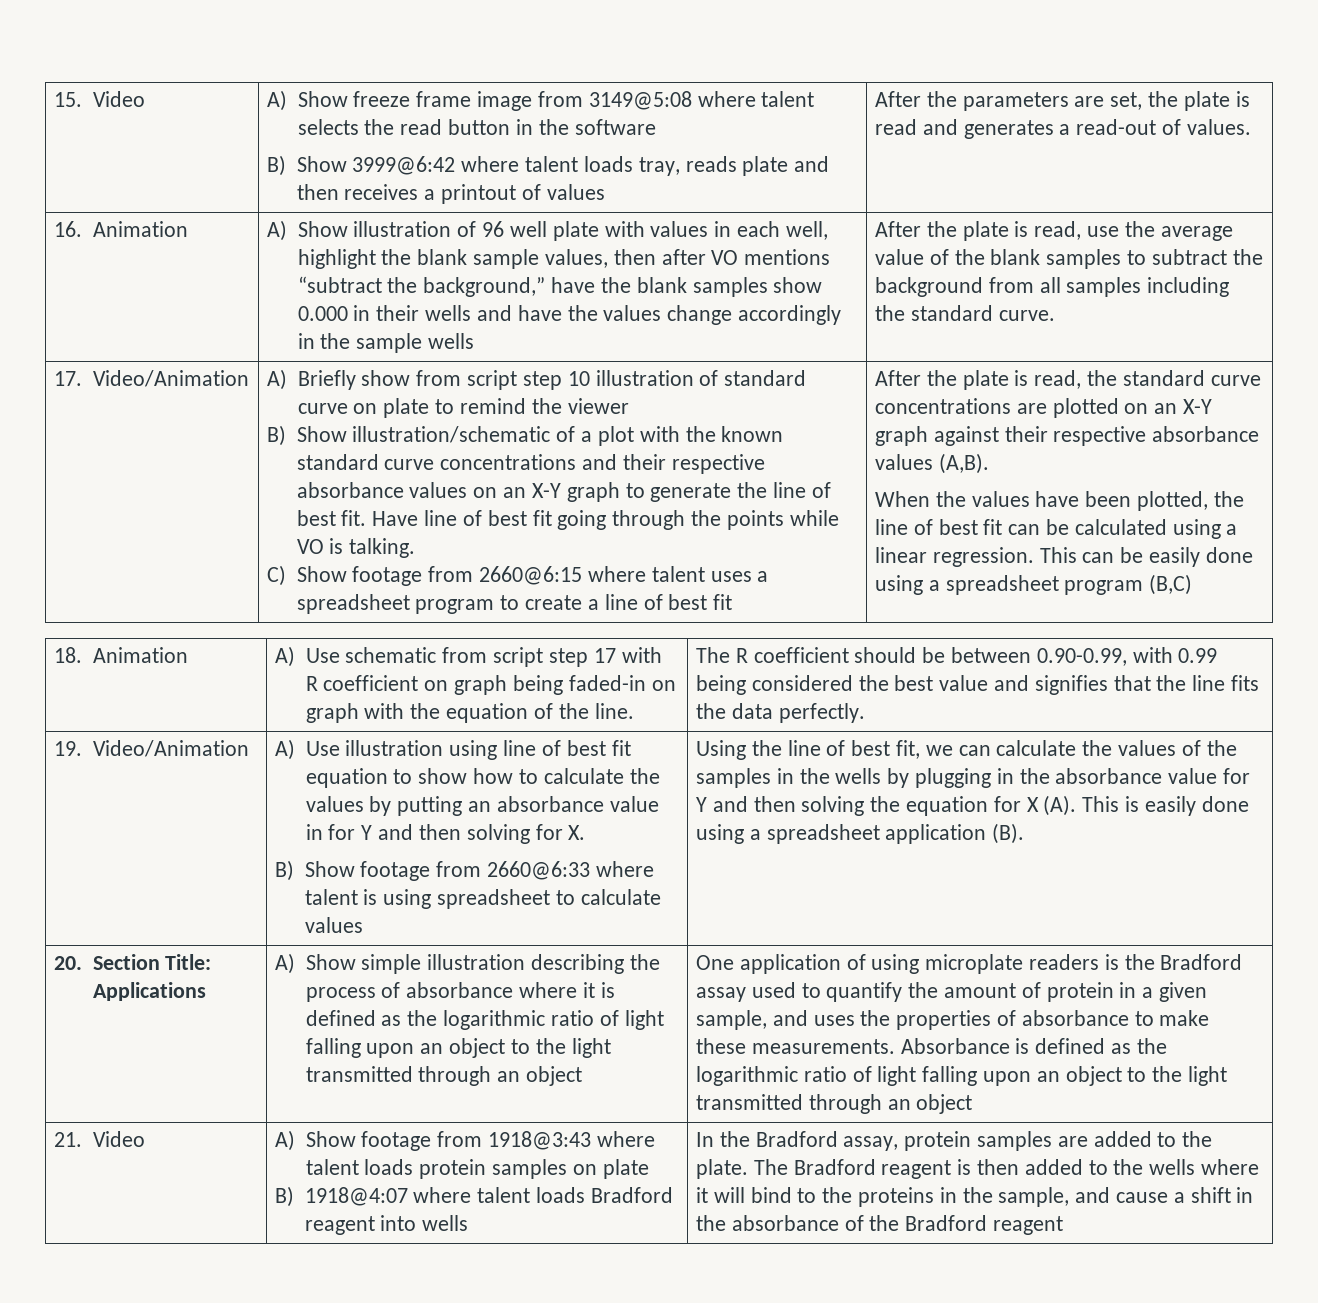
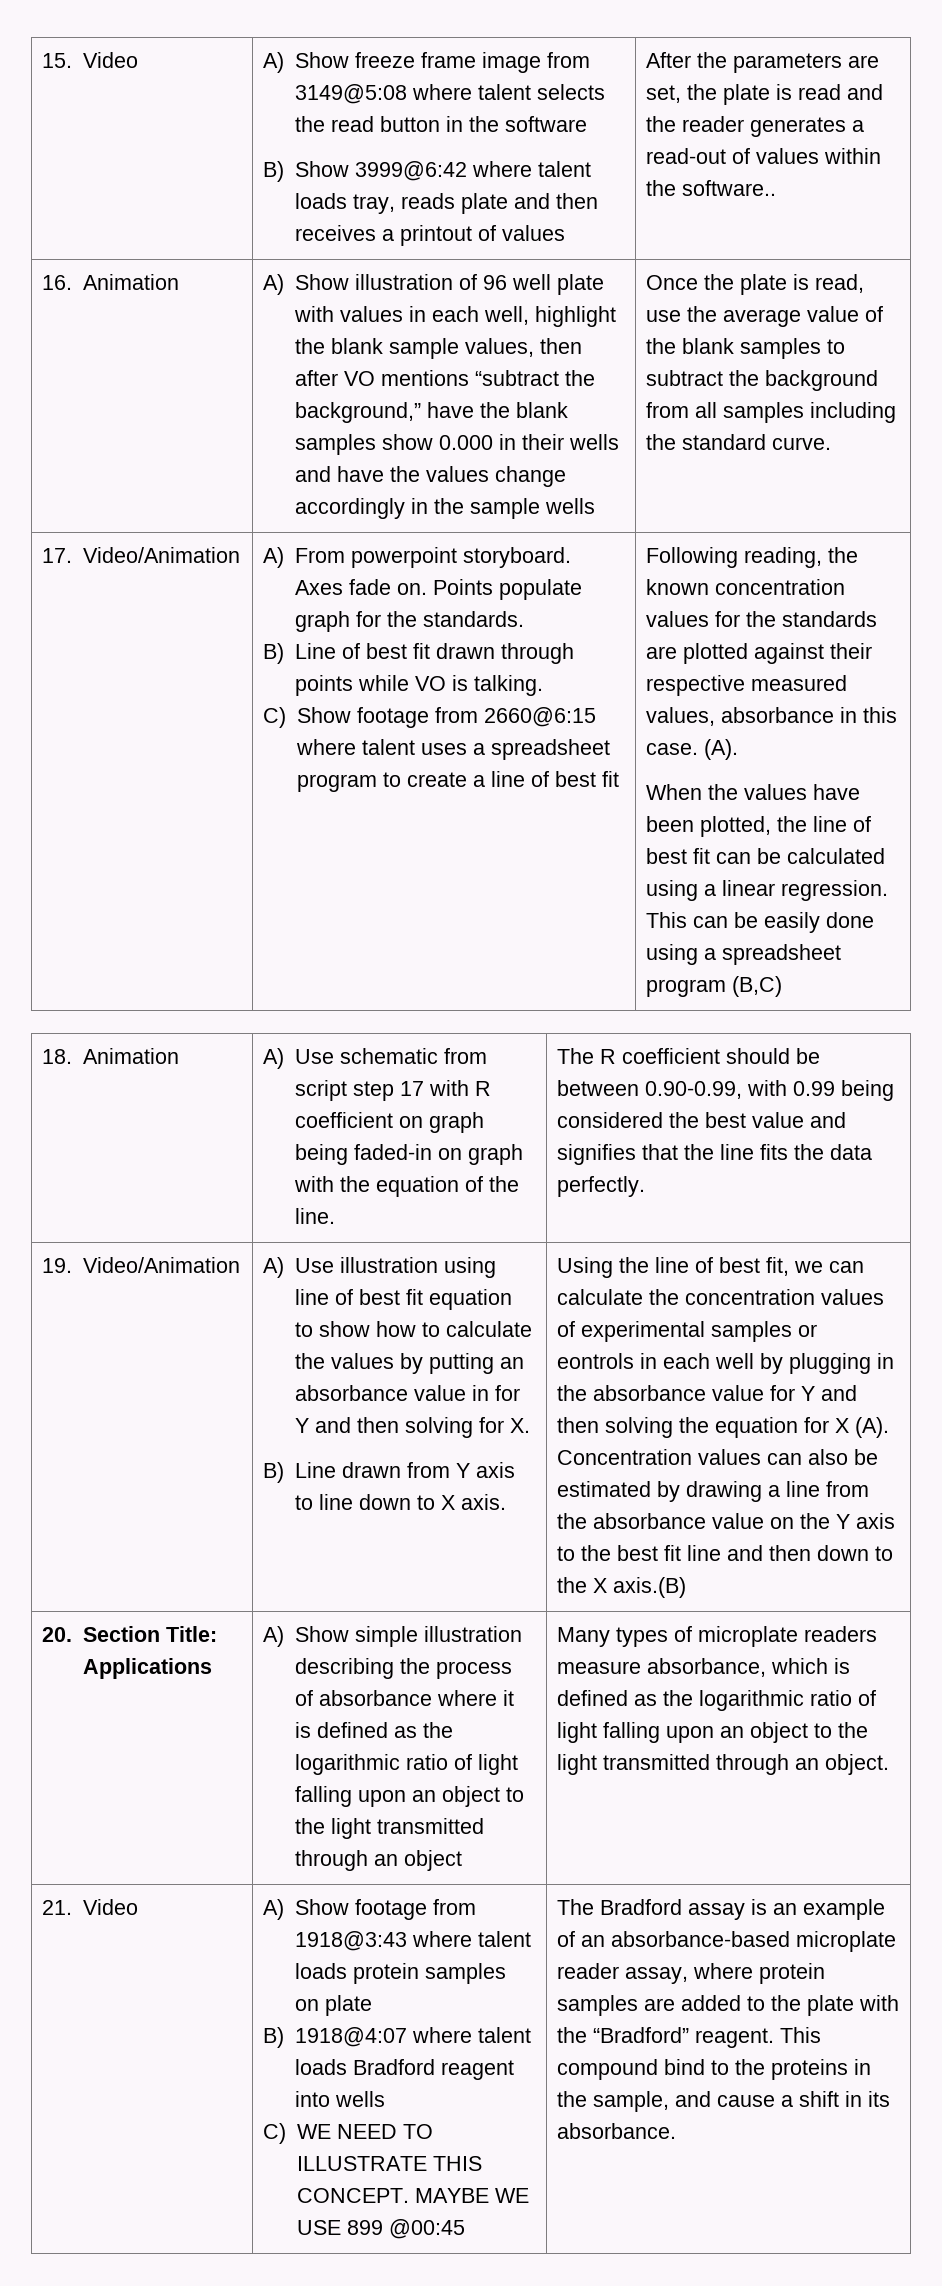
- After the parameters are set, the plate is read and generates a read-out of values.
+ After the parameters are set, the plate is read and the reader generates a read-out of values within the software..
- After the plate is read, use the average value of the blank samples to subtract the background from all samples including the standard curve.
+ Once the plate is read, use the average value of the blank samples to subtract the background from all samples including the standard curve.
- A) Briefly show from script step 10 illustration of standard curve on plate to remind the viewer
- B) Show illustration/schematic of a plot with the known standard curve concentrations and their respective absorbance values on an X-Y graph to generate the line of best fit. Have line of best fit going through the points while VO is talking.
+ A) From powerpoint storyboard. Axes fade on. Points populate graph for the standards.
+ B) Line of best fit drawn through points while VO is talking.
- After the plate is read, the standard curve concentrations are plotted on an X-Y graph against their respective absorbance values (A,B).
+ Following reading, the known concentration values for the standards are plotted against their respective measured values, absorbance in this case. (A).
- B) Show footage from 2660@6:33 where talent is using spreadsheet to calculate values
+ B) Line drawn from Y axis to line down to X axis.
- Using the line of best fit, we can calculate the values of the samples in the wells by plugging in the absorbance value for Y and then solving the equation for X (A). This is easily done using a spreadsheet application (B).
+ Using the line of best fit, we can calculate the concentration values of experimental samples or eontrols in each well by plugging in the absorbance value for Y and then solving the equation for X (A). Concentration values can also be estimated by drawing a line from the absorbance value on the Y axis to the best fit line and then down to the X axis.(B)
- One application of using microplate readers is the Bradford assay used to quantify the amount of protein in a given sample, and uses the properties of absorbance to make these measurements. Absorbance is defined as the logarithmic ratio of light falling upon an object to the light transmitted through an object
+ Many types of microplate readers measure absorbance, which is defined as the logarithmic ratio of light falling upon an object to the light transmitted through an object.
- In the Bradford assay, protein samples are added to the plate. The Bradford reagent is then added to the wells where it will bind to the proteins in the sample, and cause a shift in the absorbance of the Bradford reagent
+ C) WE NEED TO ILLUSTRATE THIS CONCEPT. MAYBE WE USE 899 @00:45 | The Bradford assay is an example of an absorbance-based microplate reader assay, where protein samples are added to the plate with the “Bradford” reagent. This compound bind to the proteins in the sample, and cause a shift in its absorbance.

